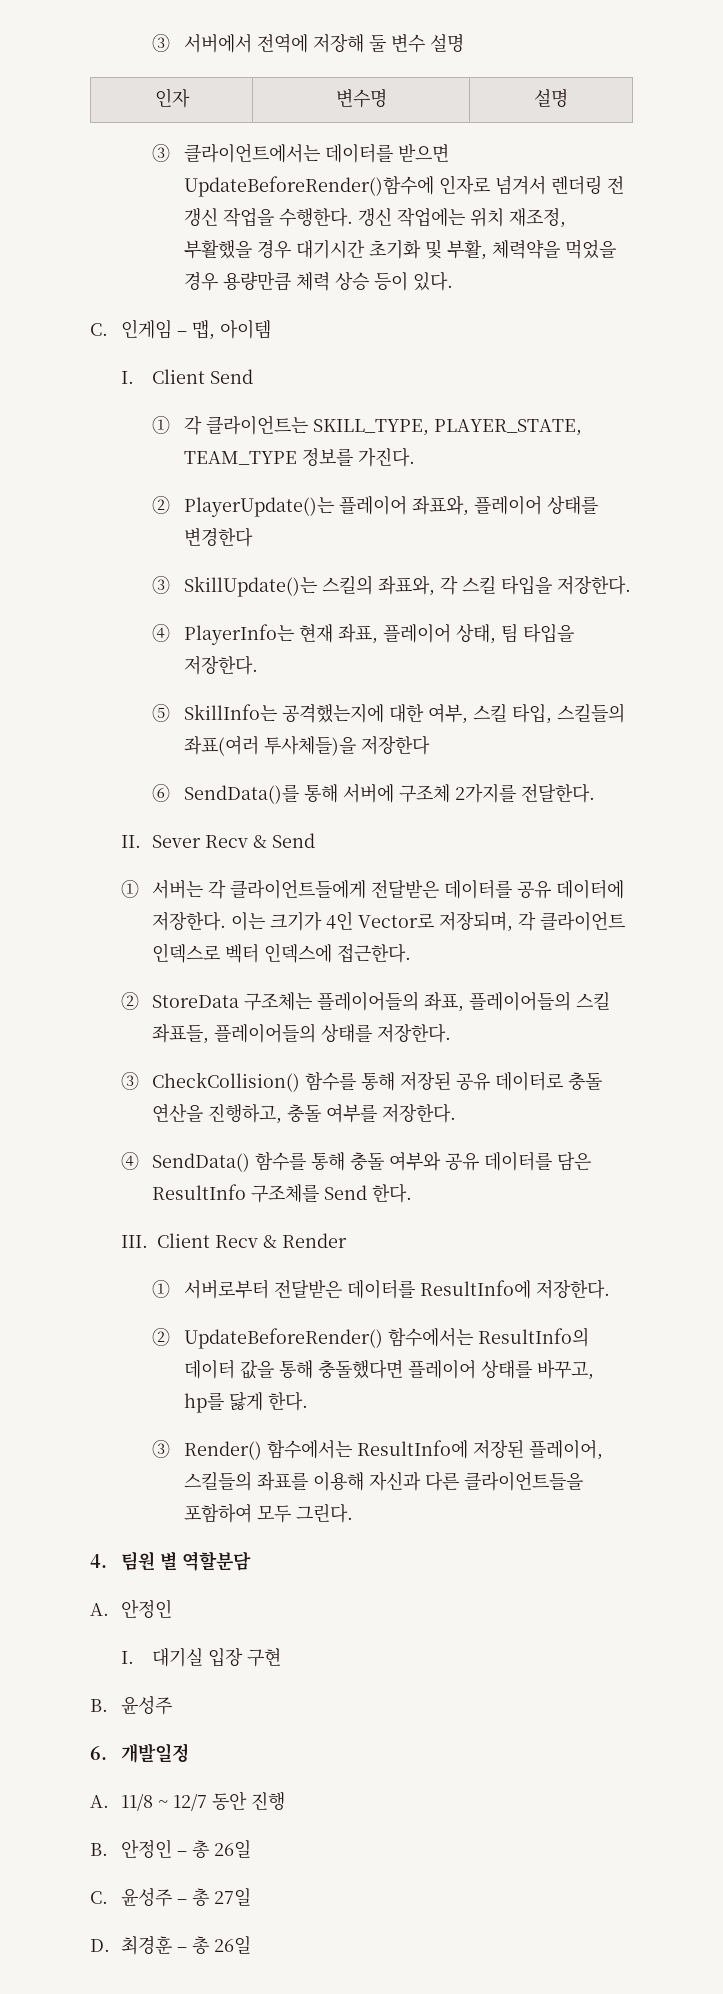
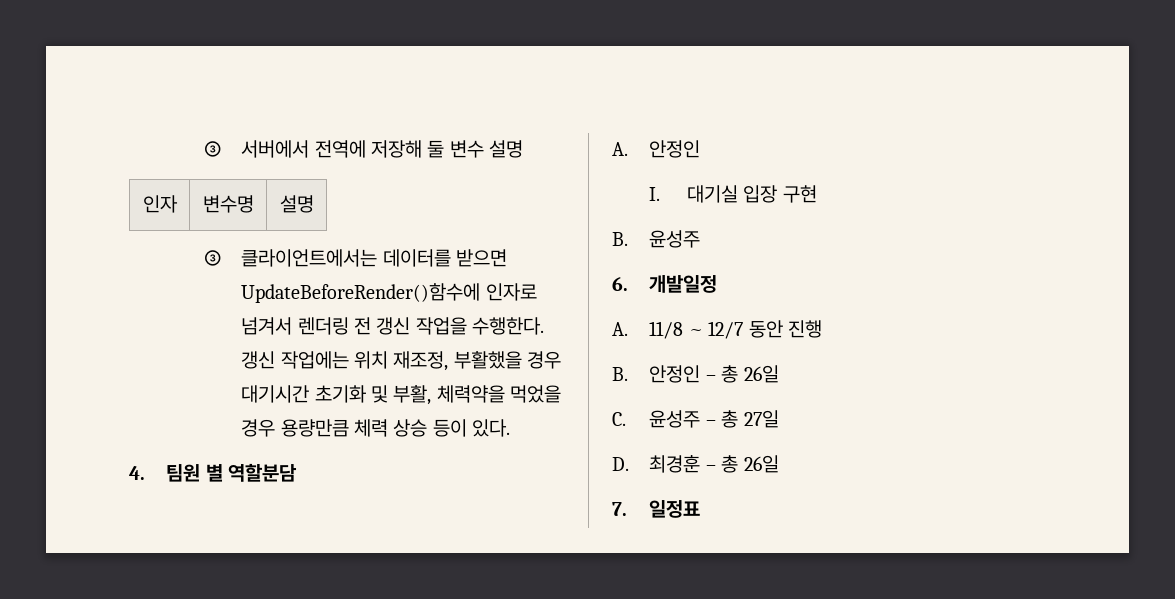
- C. 인게임 – 맵, 아이템
- I. Client Send
- ① 각 클라이언트는 SKILL_TYPE, PLAYER_STATE, TEAM_TYPE 정보를 가진다.
- ② PlayerUpdate()는 플레이어 좌표와, 플레이어 상태를 변경한다
- ③ SkillUpdate()는 스킬의 좌표와, 각 스킬 타입을 저장한다.
- ④ PlayerInfo는 현재 좌표, 플레이어 상태, 팀 타입을 저장한다.
- ⑤ SkillInfo는 공격했는지에 대한 여부, 스킬 타입, 스킬들의 좌표(여러 투사체들)을 저장한다
- ⑥ SendData()를 통해 서버에 구조체 2가지를 전달한다.
- II. Sever Recv & Send
- ① 서버는 각 클라이언트들에게 전달받은 데이터를 공유 데이터에 저장한다. 이는 크기가 4인 Vector로 저장되며, 각 클라이언트 인덱스로 벡터 인덱스에 접근한다.
- ② StoreData 구조체는 플레이어들의 좌표, 플레이어들의 스킬 좌표들, 플레이어들의 상태를 저장한다.
- ③ CheckCollision() 함수를 통해 저장된 공유 데이터로 충돌 연산을 진행하고, 충돌 여부를 저장한다.
- ④ SendData() 함수를 통해 충돌 여부와 공유 데이터를 담은 ResultInfo 구조체를 Send 한다.
- III. Client Recv & Render
- ① 서버로부터 전달받은 데이터를 ResultInfo에 저장한다.
- ② UpdateBeforeRender() 함수에서는 ResultInfo의 데이터 값을 통해 충돌했다면 플레이어 상태를 바꾸고, hp를 닳게 한다.
- ③ Render() 함수에서는 ResultInfo에 저장된 플레이어, 스킬들의 좌표를 이용해 자신과 다른 클라이언트들을 포함하여 모두 그린다.
+ 7. 일정표

